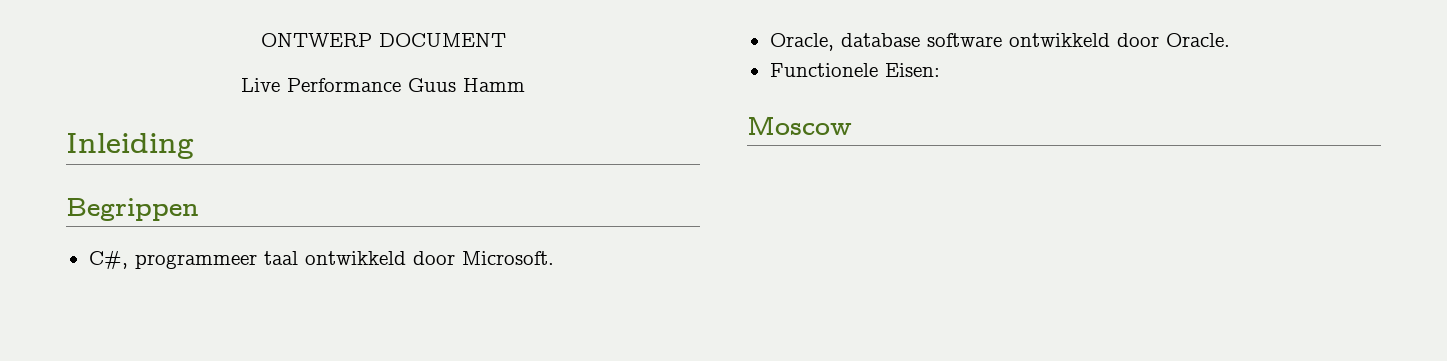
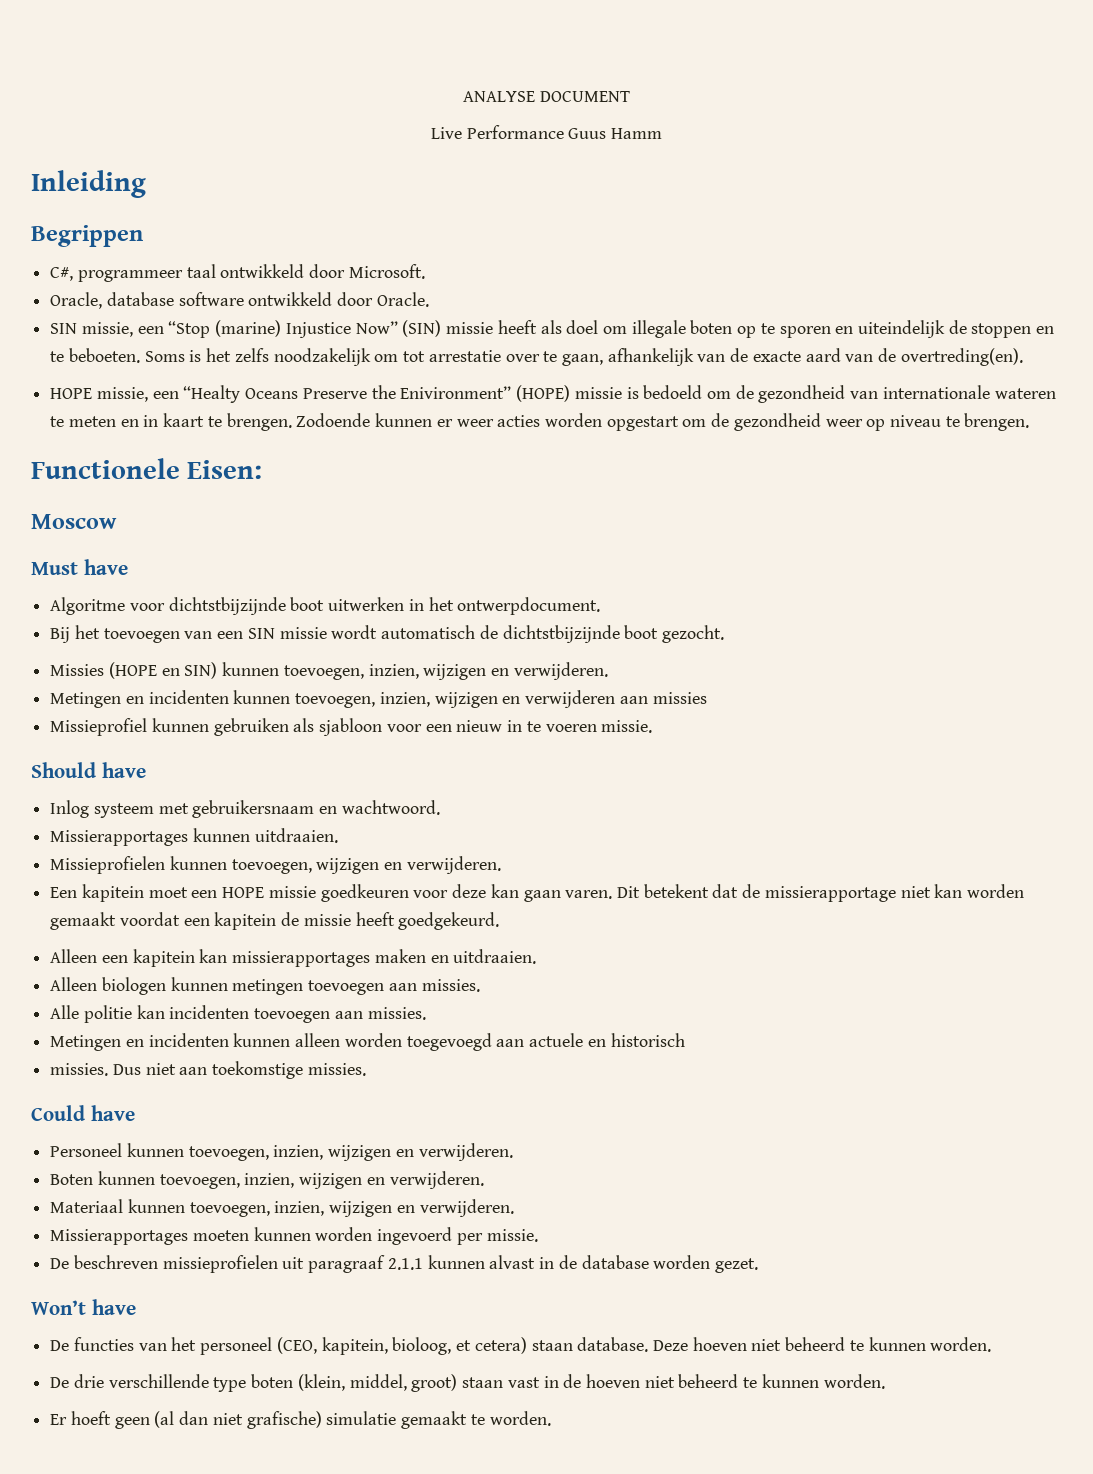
- ONTWERP DOCUMENT
+ ANALYSE DOCUMENT
+ SIN missie, een “Stop (marine) Injustice Now” (SIN) missie heeft als doel om illegale boten op te sporen en uiteindelijk de stoppen en te beboeten. Soms is het zelfs noodzakelijk om tot arrestatie over te gaan, afhankelijk van de exacte aard van de overtreding(en).
+ HOPE missie, een “Healty Oceans Preserve the Enivironment” (HOPE) missie is bedoeld om de gezondheid van internationale wateren te meten en in kaart te brengen. Zodoende kunnen er weer acties worden opgestart om de gezondheid weer op niveau te brengen.
  Functionele Eisen:
  Moscow
+ Must have
+ Algoritme voor dichtstbijzijnde boot uitwerken in het ontwerpdocument.
+ Bij het toevoegen van een SIN missie wordt automatisch de dichtstbijzijnde boot gezocht.
+ Missies (HOPE en SIN) kunnen toevoegen, inzien, wijzigen en verwijderen.
+ Metingen en incidenten kunnen toevoegen, inzien, wijzigen en verwijderen aan missies
+ Missieprofiel kunnen gebruiken als sjabloon voor een nieuw in te voeren missie.
+ Should have
+ Inlog systeem met gebruikersnaam en wachtwoord.
+ Missierapportages kunnen uitdraaien.
+ Missieprofielen kunnen toevoegen, wijzigen en verwijderen.
+ Een kapitein moet een HOPE missie goedkeuren voor deze kan gaan varen. Dit betekent dat de missierapportage niet kan worden gemaakt voordat een kapitein de missie heeft goedgekeurd.
+ Alleen een kapitein kan missierapportages maken en uitdraaien.
+ Alleen biologen kunnen metingen toevoegen aan missies.
+ Alle politie kan incidenten toevoegen aan missies.
+ Metingen en incidenten kunnen alleen worden toegevoegd aan actuele en historisch
+ missies. Dus niet aan toekomstige missies.
+ Could have
+ Personeel kunnen toevoegen, inzien, wijzigen en verwijderen.
+ Boten kunnen toevoegen, inzien, wijzigen en verwijderen.
+ Materiaal kunnen toevoegen, inzien, wijzigen en verwijderen.
+ Missierapportages moeten kunnen worden ingevoerd per missie.
+ De beschreven missieprofielen uit paragraaf 2.1.1 kunnen alvast in de database worden gezet.
+ Won’t have
+ De functies van het personeel (CEO, kapitein, bioloog, et cetera) staan database. Deze hoeven niet beheerd te kunnen worden.
+ De drie verschillende type boten (klein, middel, groot) staan vast in de hoeven niet beheerd te kunnen worden.
+ Er hoeft geen (al dan niet grafische) simulatie gemaakt te worden.

